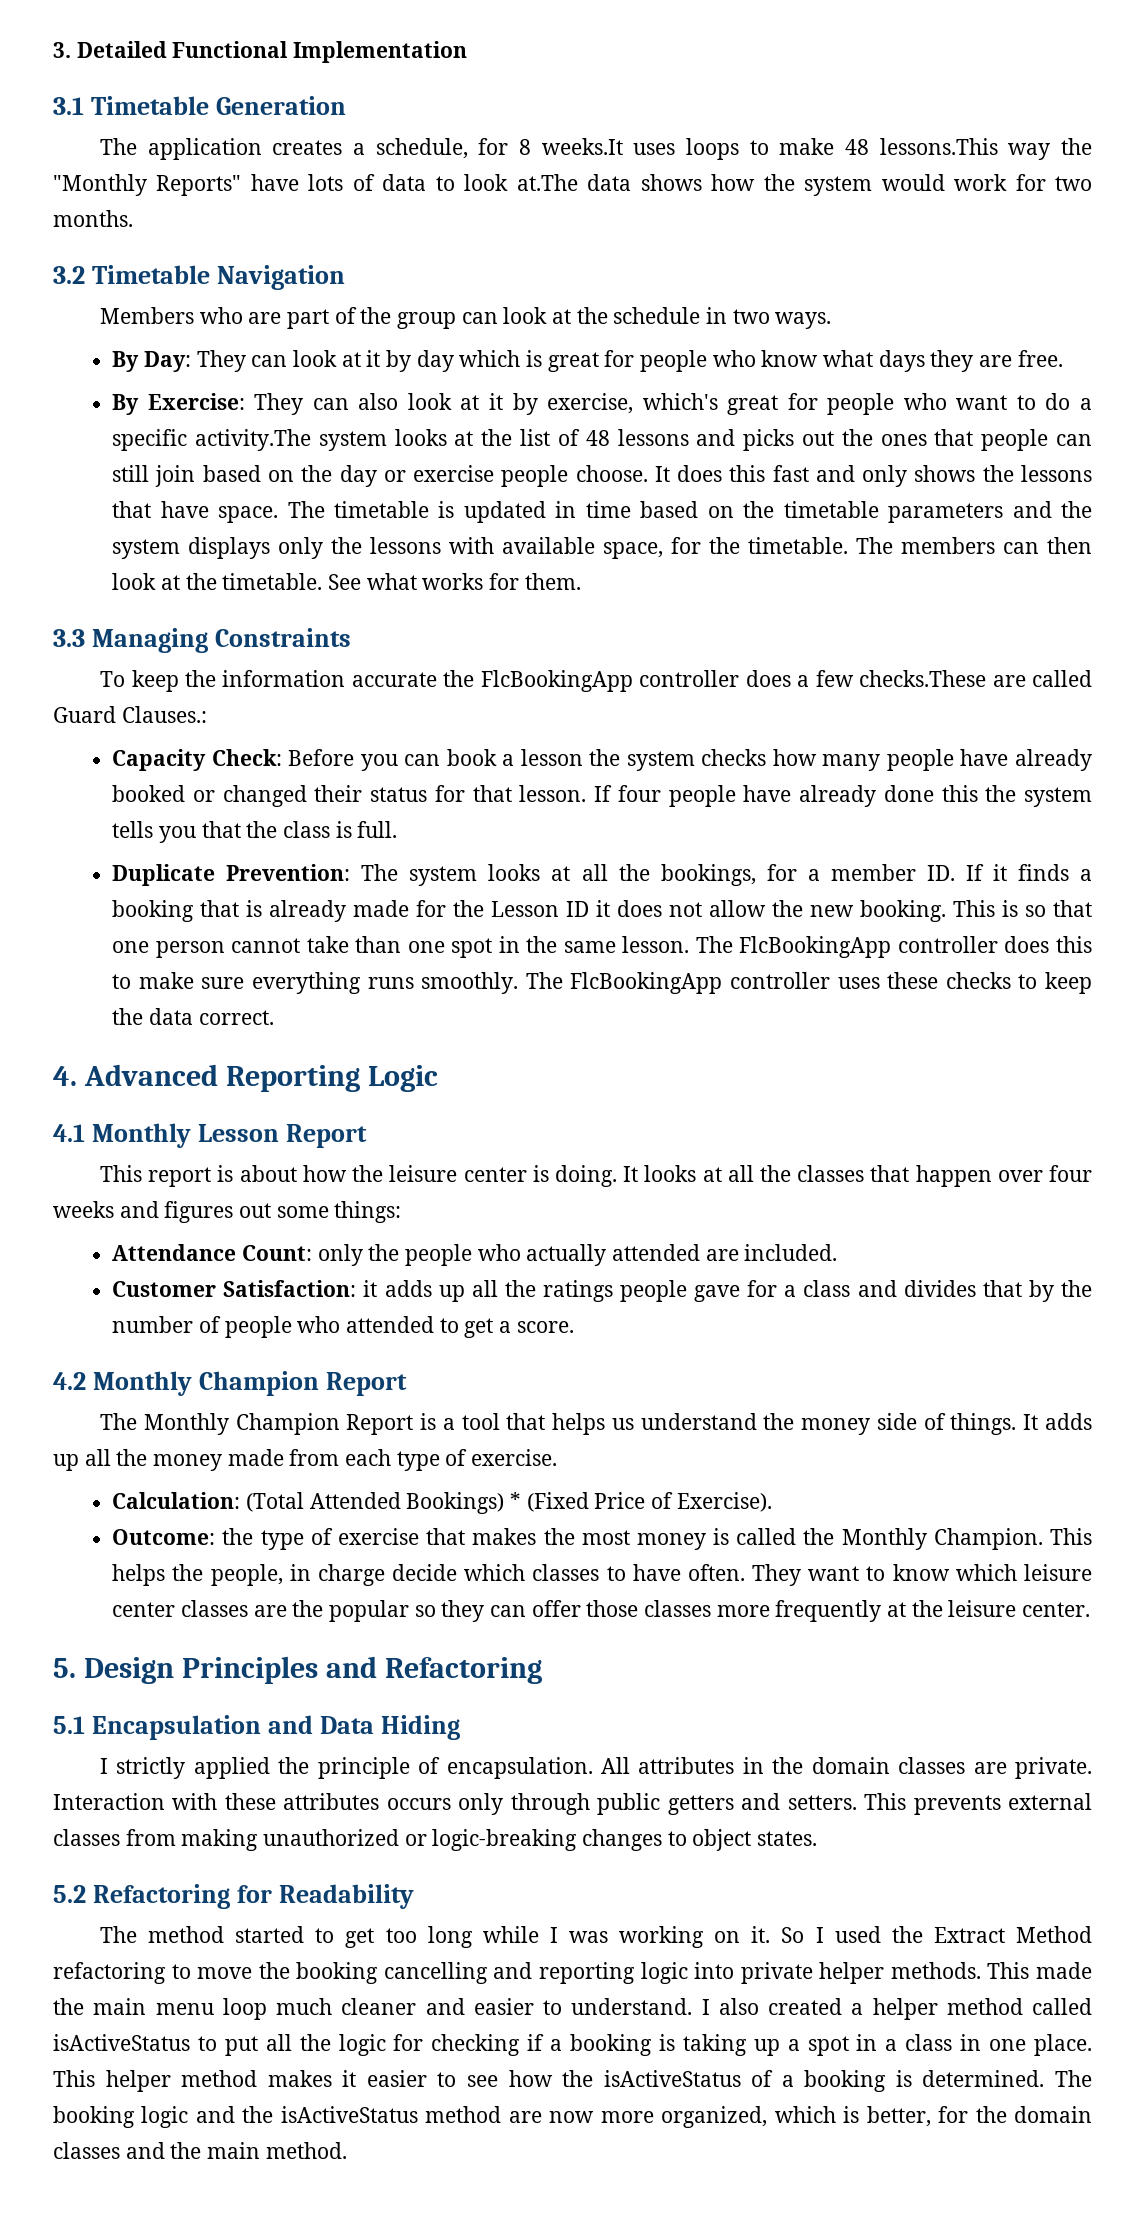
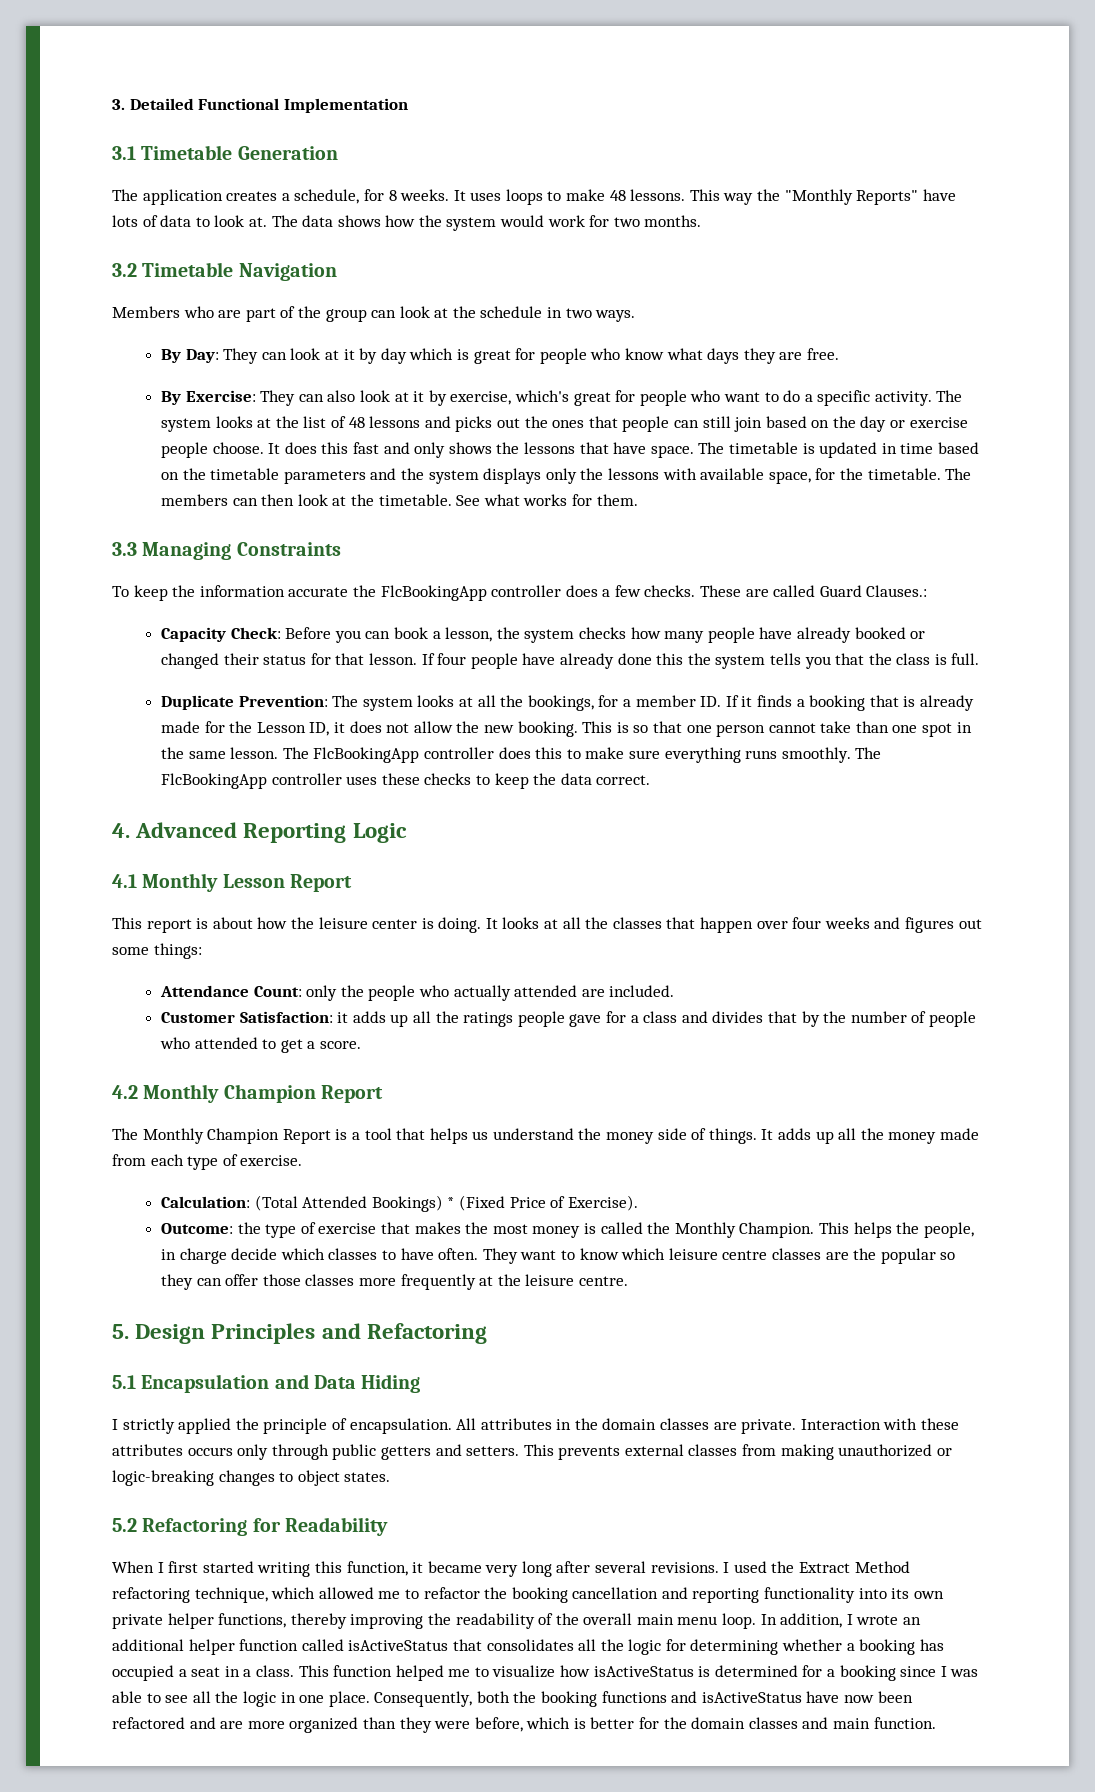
- The application creates a schedule, for 8 weeks.It uses loops to make 48 lessons.This way the "Monthly Reports" have lots of data to look at.The data shows how the system would work for two months.
+ The application creates a schedule, for 8 weeks. It uses loops to make 48 lessons. This way the "Monthly Reports" have lots of data to look at. The data shows how the system would work for two months.
- By Exercise: They can also look at it by exercise, which's great for people who want to do a specific activity.The system looks at the list of 48 lessons and picks out the ones that people can still join based on the day or exercise people choose.
+ By Exercise: They can also look at it by exercise, which's great for people who want to do a specific activity. The system looks at the list of 48 lessons and picks out the ones that people can still join based on the day or exercise people choose.
- To keep the information accurate the FlcBookingApp controller does a few checks.These are called Guard Clauses.:
+ To keep the information accurate the FlcBookingApp controller does a few checks. These are called Guard Clauses.:
- Capacity Check: Before you can book a lesson the system checks how many people have already booked or changed their status for that lesson.
+ Capacity Check: Before you can book a lesson, the system checks how many people have already booked or changed their status for that lesson.
- Duplicate Prevention: The system looks at all the bookings, for a member ID. If it finds a booking that is already made for the Lesson ID it does not allow the new booking.
+ Duplicate Prevention: The system looks at all the bookings, for a member ID. If it finds a booking that is already made for the Lesson ID, it does not allow the new booking.
- They want to know which leisure center classes are the popular so they can offer those classes more frequently at the leisure center.
+ They want to know which leisure centre classes are the popular so they can offer those classes more frequently at the leisure centre.
- The method started to get too long while I was working on it. So I used the Extract Method refactoring to move the booking cancelling and reporting logic into private helper methods. This made the main menu loop much cleaner and easier to understand. I also created a helper method called isActiveStatus to put all the logic for checking if a booking is taking up a spot in a class in one place. This helper method makes it easier to see how the isActiveStatus of a booking is determined. The booking logic and the isActiveStatus method are now more organized, which is better, for the domain classes and the main method.
+ When I first started writing this function, it became very long after several revisions. I used the Extract Method refactoring technique, which allowed me to refactor the booking cancellation and reporting functionality into its own private helper functions, thereby improving the readability of the overall main menu loop. In addition, I wrote an additional helper function called isActiveStatus that consolidates all the logic for determining whether a booking has occupied a seat in a class. This function helped me to visualize how isActiveStatus is determined for a booking since I was able to see all the logic in one place. Consequently, both the booking functions and isActiveStatus have now been refactored and are more organized than they were before, which is better for the domain classes and main function.

